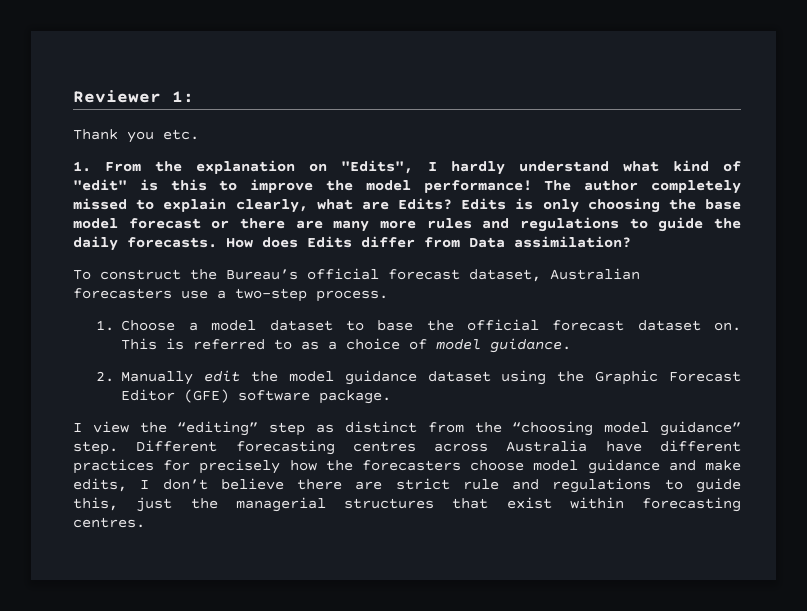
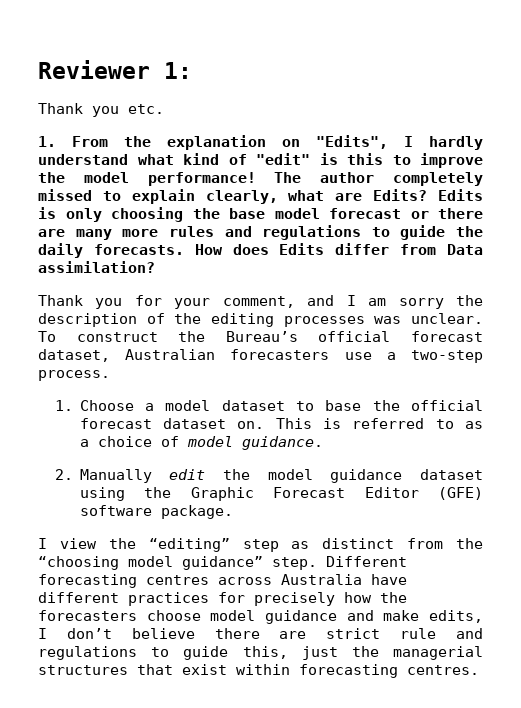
+ Thank you for your comment, and I am sorry the description of the editing processes was unclear.

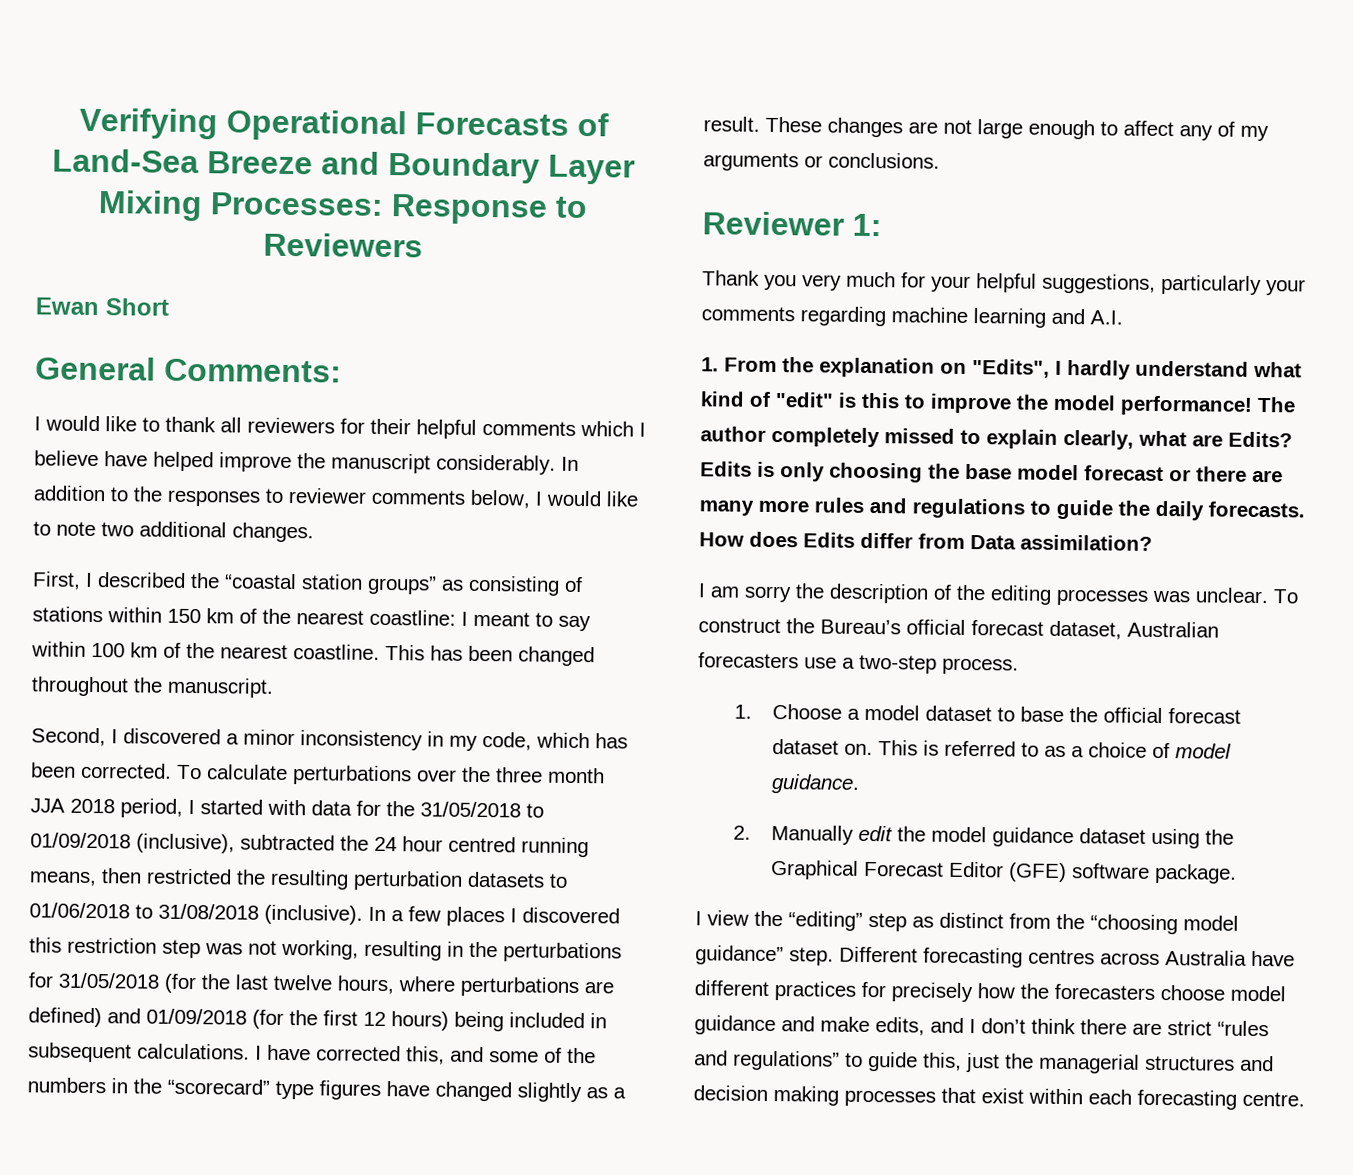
+ Verifying Operational Forecasts of Land-Sea Breeze and Boundary Layer Mixing Processes: Response to Reviewers
+ Ewan Short
+ General Comments:
+ I would like to thank all reviewers for their helpful comments which I believe have helped improve the manuscript considerably. In addition to the responses to reviewer comments below, I would like to note two additional changes.
+ First, I described the “coastal station groups” as consisting of stations within 150 km of the nearest coastline: I meant to say within 100 km of the nearest coastline. This has been changed throughout the manuscript.
+ Second, I discovered a minor inconsistency in my code, which has been corrected. To calculate perturbations over the three month JJA 2018 period, I started with data for the 31/05/2018 to 01/09/2018 (inclusive), subtracted the 24 hour centred running means, then restricted the resulting perturbation datasets to 01/06/2018 to 31/08/2018 (inclusive). In a few places I discovered this restriction step was not working, resulting in the perturbations for 31/05/2018 (for the last twelve hours, where perturbations are defined) and 01/09/2018 (for the first 12 hours) being included in subsequent calculations. I have corrected this, and some of the numbers in the “scorecard” type figures have changed slightly as a result. These changes are not large enough to affect any of my arguments or conclusions.
  Reviewer 1:
- Thank you etc.
+ Thank you very much for your helpful suggestions, particularly your comments regarding machine learning and A.I.
- Thank you for your comment, and I am sorry the description of the editing processes was unclear.
+ I am sorry the description of the editing processes was unclear.
- 2. Manually edit the model guidance dataset using the Graphic Forecast Editor (GFE) software package.
+ 2. Manually edit the model guidance dataset using the Graphical Forecast Editor (GFE) software package.
- Different forecasting centres across Australia have different practices for precisely how the forecasters choose model guidance and make edits, I don’t believe there are strict rule and regulations to guide this, just the managerial structures that exist within forecasting centres.
+ Different forecasting centres across Australia have different practices for precisely how the forecasters choose model guidance and make edits, and I don’t think there are strict “rules and regulations” to guide this, just the managerial structures and decision making processes that exist within each forecasting centre.

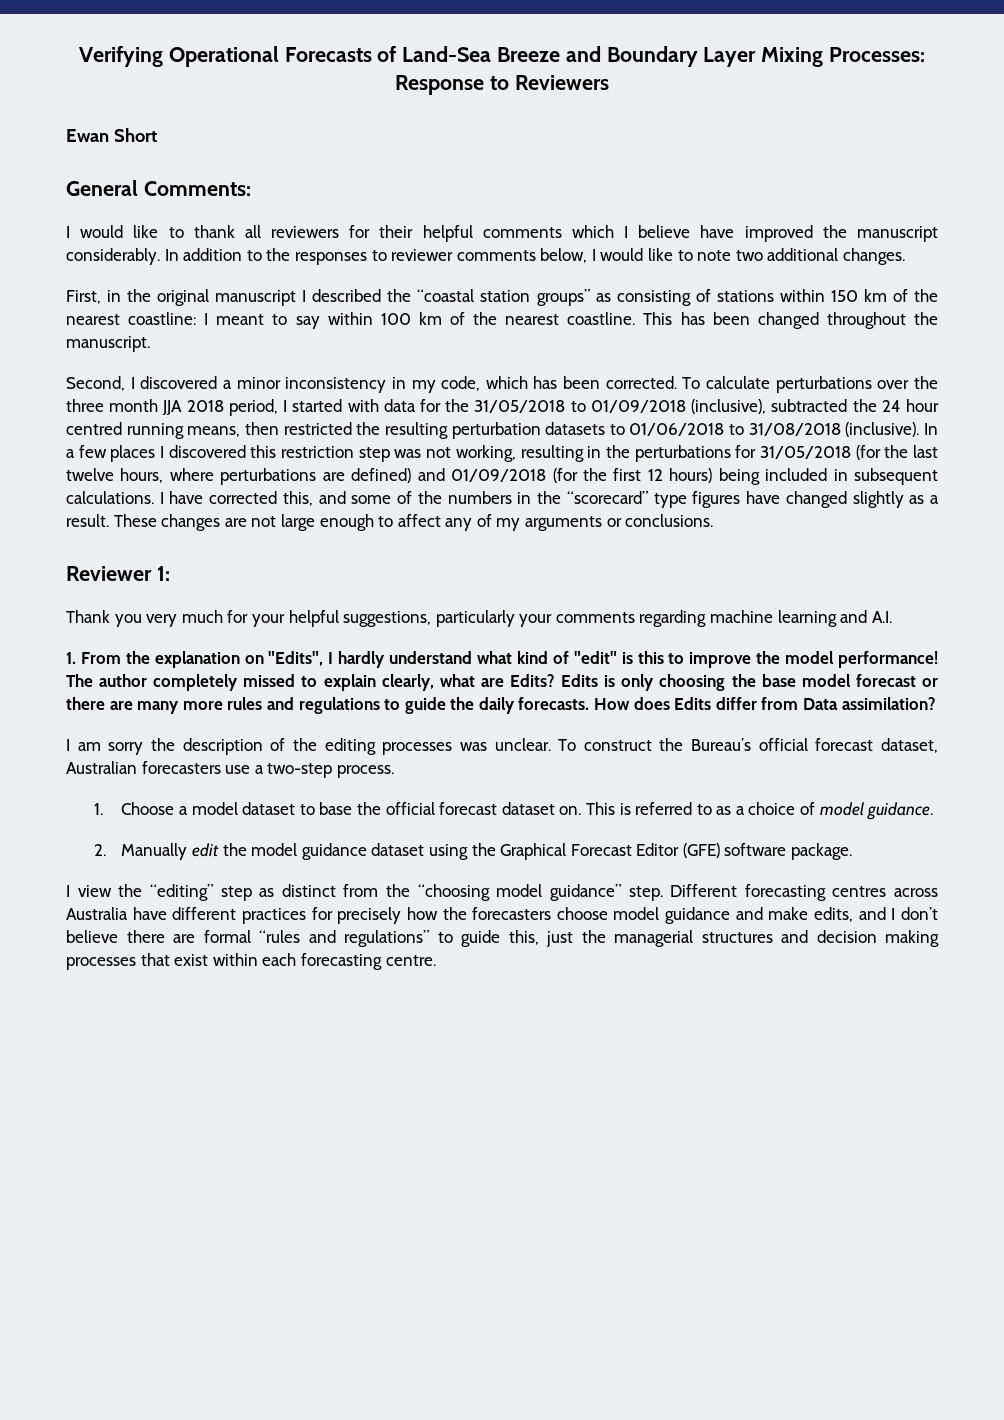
- I would like to thank all reviewers for their helpful comments which I believe have helped improve the manuscript considerably.
+ I would like to thank all reviewers for their helpful comments which I believe have improved the manuscript considerably.
- First, I described the “coastal station groups” as consisting of stations within 150 km of the nearest coastline: I meant to say within 100 km of the nearest coastline.
+ First, in the original manuscript I described the “coastal station groups” as consisting of stations within 150 km of the nearest coastline: I meant to say within 100 km of the nearest coastline.
- Different forecasting centres across Australia have different practices for precisely how the forecasters choose model guidance and make edits, and I don’t think there are strict “rules and regulations” to guide this, just the managerial structures and decision making processes that exist within each forecasting centre.
+ Different forecasting centres across Australia have different practices for precisely how the forecasters choose model guidance and make edits, and I don’t believe there are formal “rules and regulations” to guide this, just the managerial structures and decision making processes that exist within each forecasting centre.

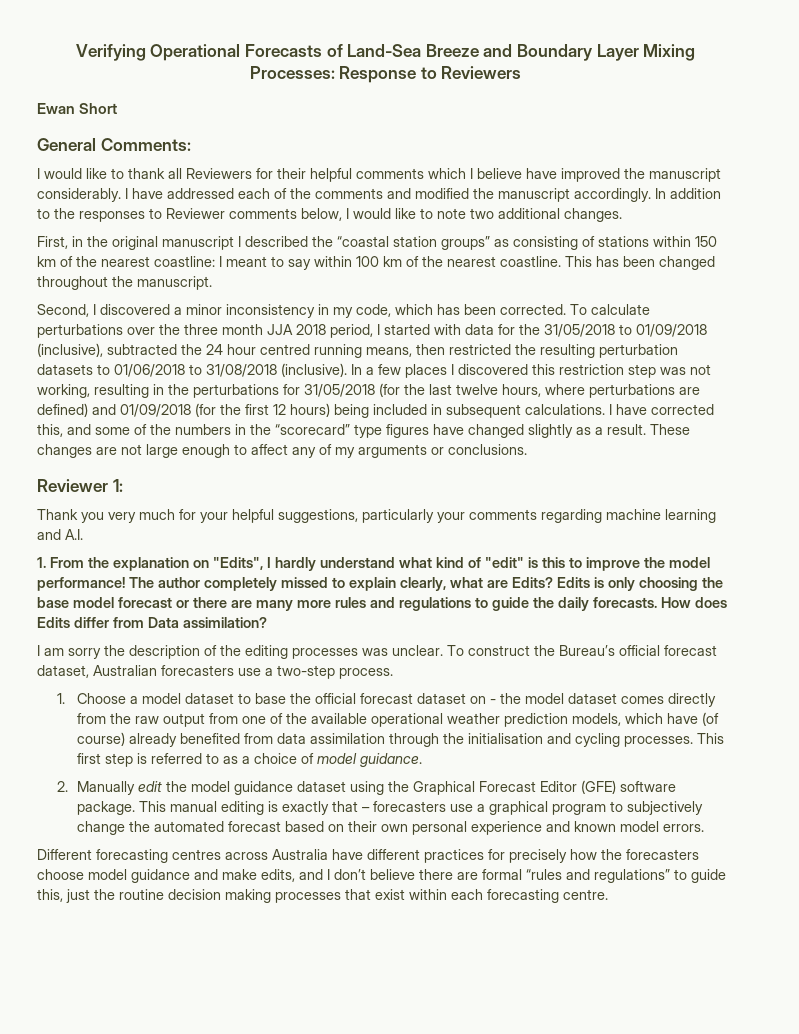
- I would like to thank all reviewers for their helpful comments which I believe have improved the manuscript considerably.
+ I would like to thank all Reviewers for their helpful comments which I believe have improved the manuscript considerably.
+ I have addressed each of the comments and modified the manuscript accordingly.
- In addition to the responses to reviewer comments below, I would like to note two additional changes.
+ In addition to the responses to Reviewer comments below, I would like to note two additional changes.
- 1. Choose a model dataset to base the official forecast dataset on. This is referred to as a choice of model guidance.
+ 1. Choose a model dataset to base the official forecast dataset on - the model dataset comes directly from the raw output from one of the available operational weather prediction models, which have (of course) already benefited from data assimilation through the initialisation and cycling processes. This first step is referred to as a choice of model guidance.
- 2. Manually edit the model guidance dataset using the Graphical Forecast Editor (GFE) software package.
- I view the “editing” step as distinct from the “choosing model guidance” step. Different forecasting centres across Australia have different practices for precisely how the forecasters choose model guidance and make edits, and I don’t believe there are formal “rules and regulations” to guide this, just the managerial structures and decision making processes that exist within each forecasting centre.
+ 2. Manually edit the model guidance dataset using the Graphical Forecast Editor (GFE) software package. This manual editing is exactly that – forecasters use a graphical program to subjectively change the automated forecast based on their own personal experience and known model errors.
+ Different forecasting centres across Australia have different practices for precisely how the forecasters choose model guidance and make edits, and I don’t believe there are formal “rules and regulations” to guide this, just the routine decision making processes that exist within each forecasting centre.

